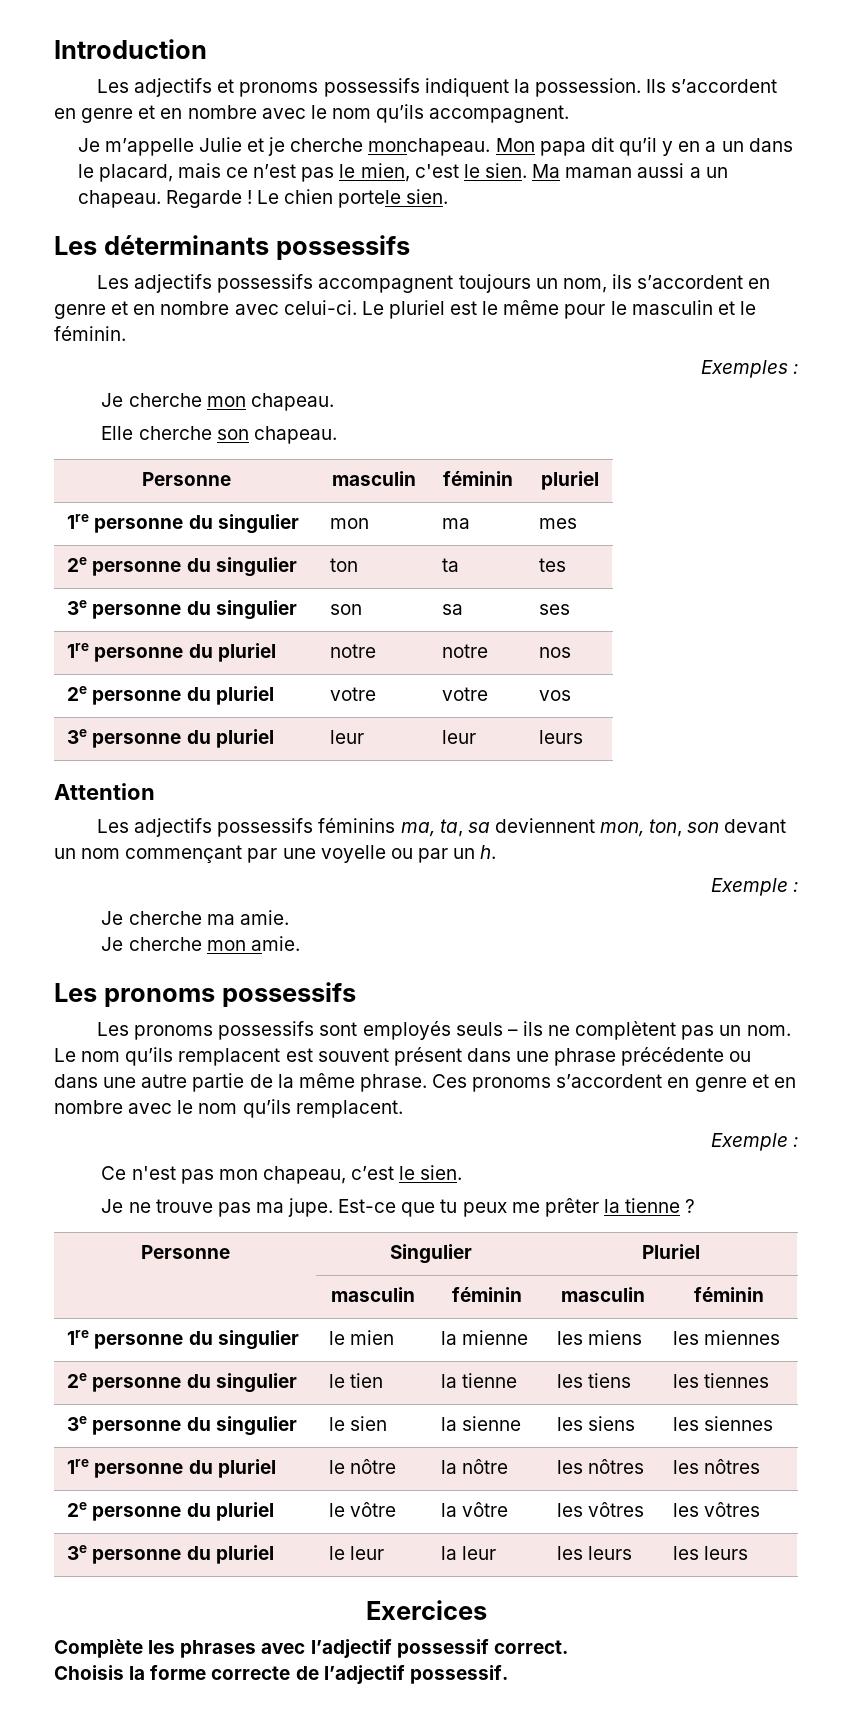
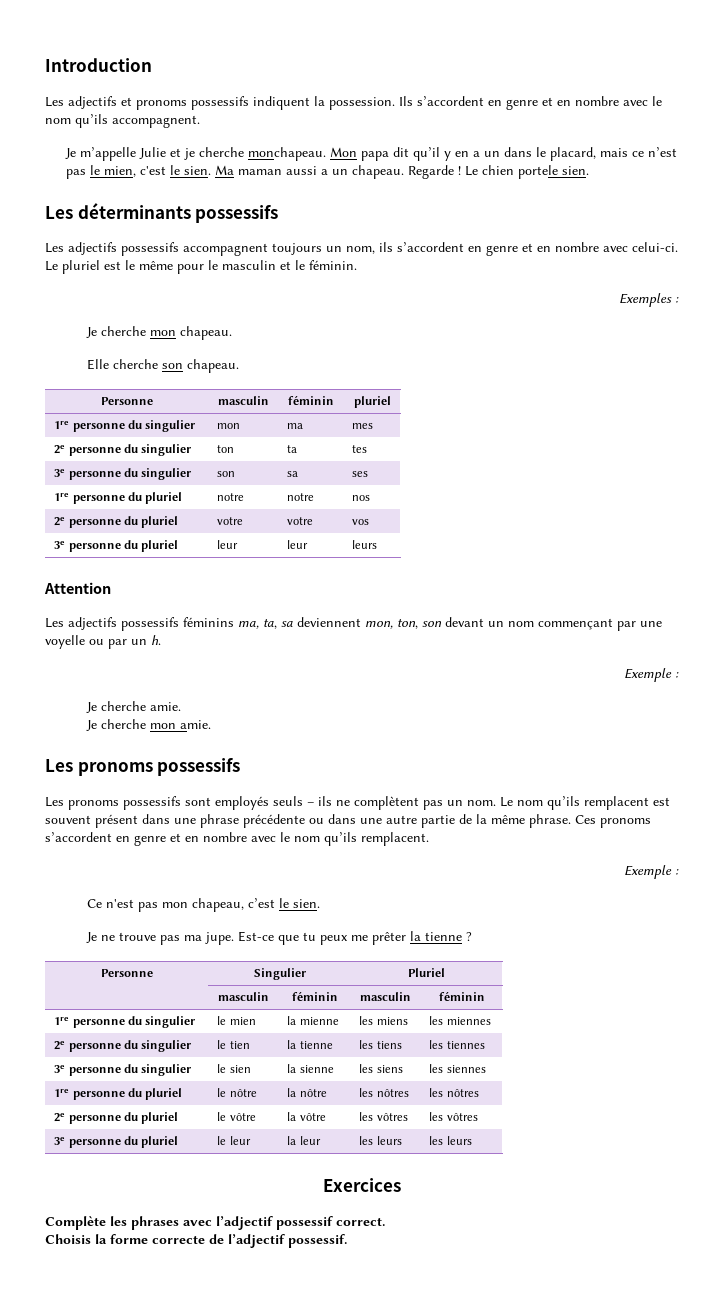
- Je cherche ma amie.
+ Je cherche amie.

